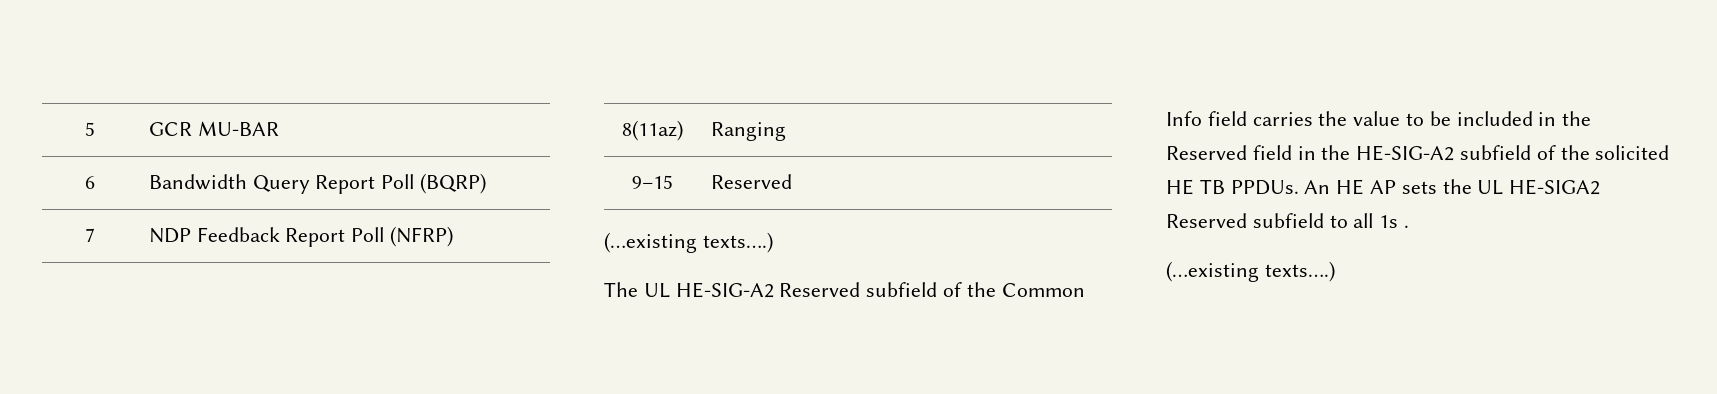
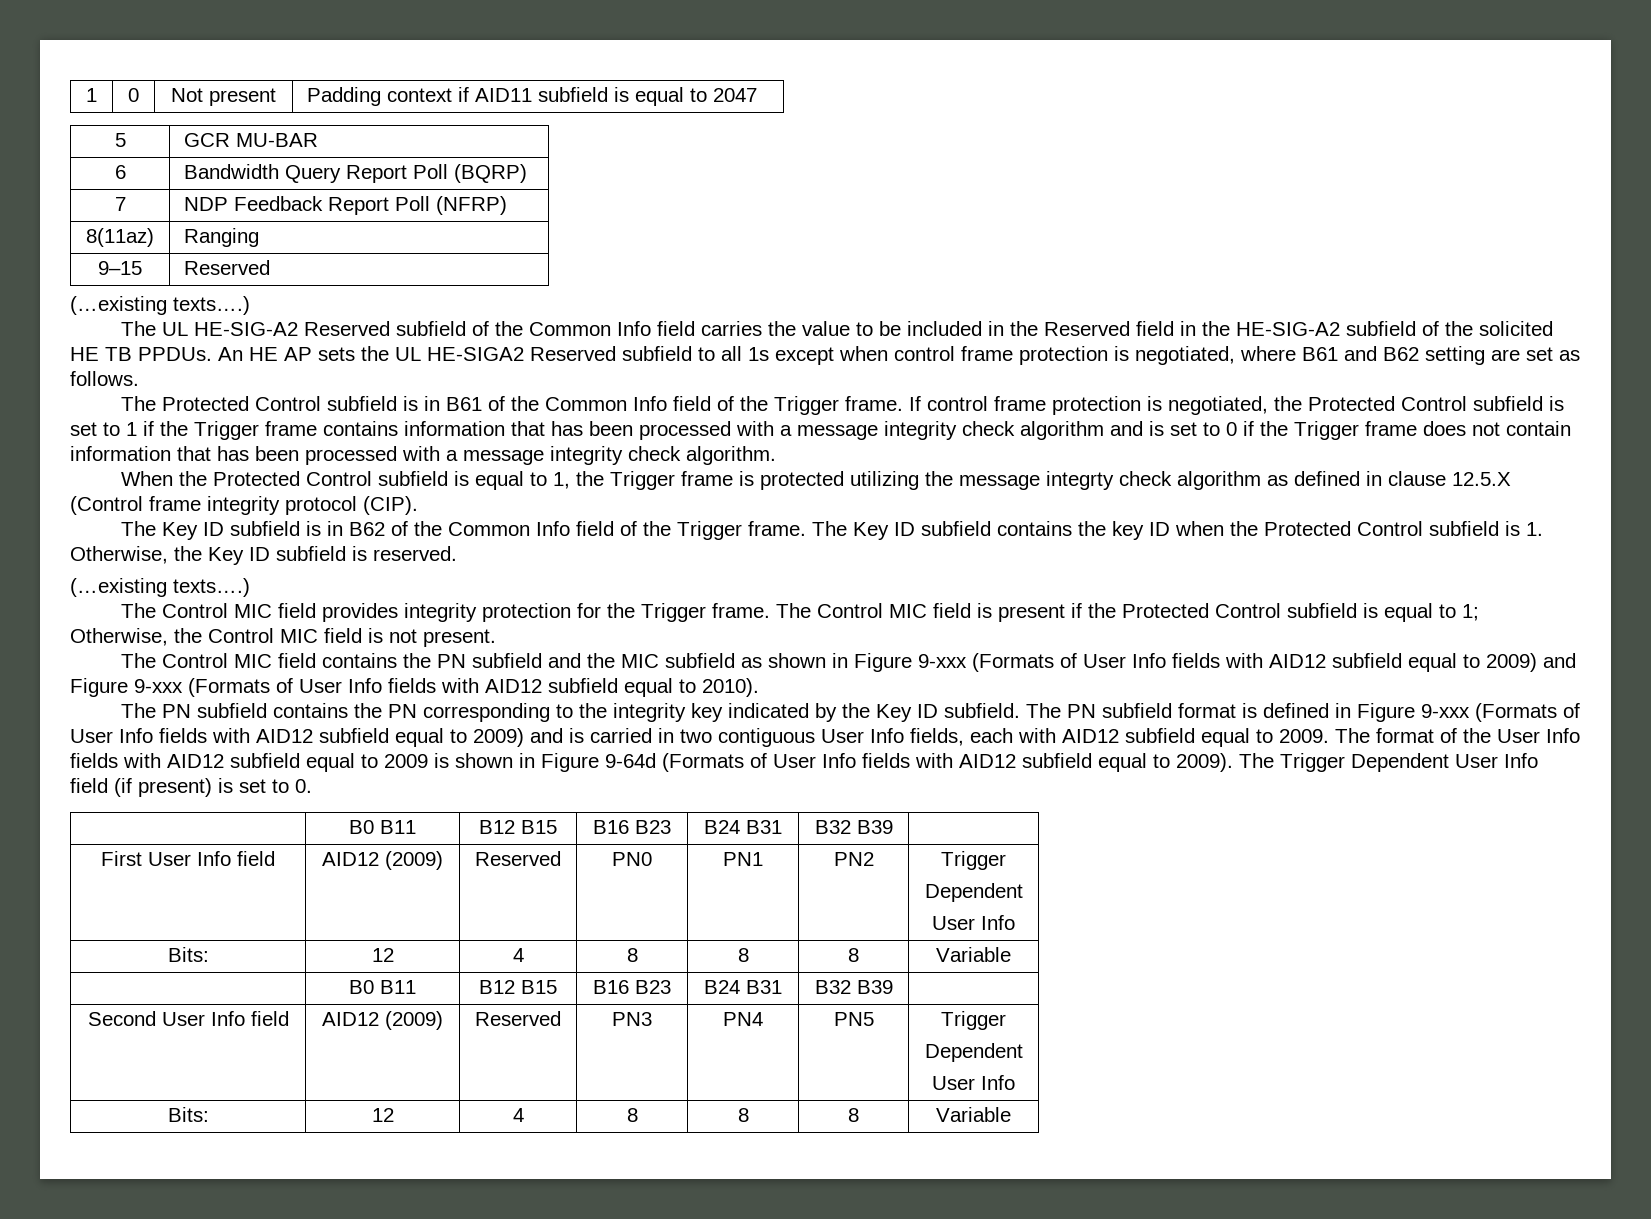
+ 1 | 0 | Not present | Padding context if AID11 subfield is equal to 2047
- An HE AP sets the UL HE-SIGA2 Reserved subfield to all 1s .
+ An HE AP sets the UL HE-SIGA2 Reserved subfield to all 1s except when control frame protection is negotiated, where B61 and B62 setting are set as follows.
+ The Protected Control subfield is in B61 of the Common Info field of the Trigger frame. If control frame protection is negotiated, the Protected Control subfield is set to 1 if the Trigger frame contains information that has been processed with a message integrity check algorithm and is set to 0 if the Trigger frame does not contain information that has been processed with a message integrity check algorithm.
+ When the Protected Control subfield is equal to 1, the Trigger frame is protected utilizing the message integrty check algorithm as defined in clause 12.5.X (Control frame integrity protocol (CIP).
+ The Key ID subfield is in B62 of the Common Info field of the Trigger frame. The Key ID subfield contains the key ID when the Protected Control subfield is 1. Otherwise, the Key ID subfield is reserved.
  (…existing texts….)
+ The Control MIC field provides integrity protection for the Trigger frame. The Control MIC field is present if the Protected Control subfield is equal to 1; Otherwise, the Control MIC field is not present.
+ The Control MIC field contains the PN subfield and the MIC subfield as shown in Figure 9-xxx (Formats of User Info fields with AID12 subfield equal to 2009) and Figure 9-xxx (Formats of User Info fields with AID12 subfield equal to 2010).
+ The PN subfield contains the PN corresponding to the integrity key indicated by the Key ID subfield. The PN subfield format is defined in Figure 9-xxx (Formats of User Info fields with AID12 subfield equal to 2009) and is carried in two contiguous User Info fields, each with AID12 subfield equal to 2009. The format of the User Info fields with AID12 subfield equal to 2009 is shown in Figure 9-64d (Formats of User Info fields with AID12 subfield equal to 2009). The Trigger Dependent User Info field (if present) is set to 0.
+ | B0 B11 | B12 B15 | B16 B23 | B24 B31 | B32 B39 |
+ First User Info field | AID12 (2009) | Reserved | PN0 | PN1 | PN2 | Trigger
+ Dependent
+ User Info
+ Bits: | 12 | 4 | 8 | 8 | 8 | Variable
+ | B0 B11 | B12 B15 | B16 B23 | B24 B31 | B32 B39 |
+ Second User Info field | AID12 (2009) | Reserved | PN3 | PN4 | PN5 | Trigger
+ Dependent
+ User Info
+ Bits: | 12 | 4 | 8 | 8 | 8 | Variable

